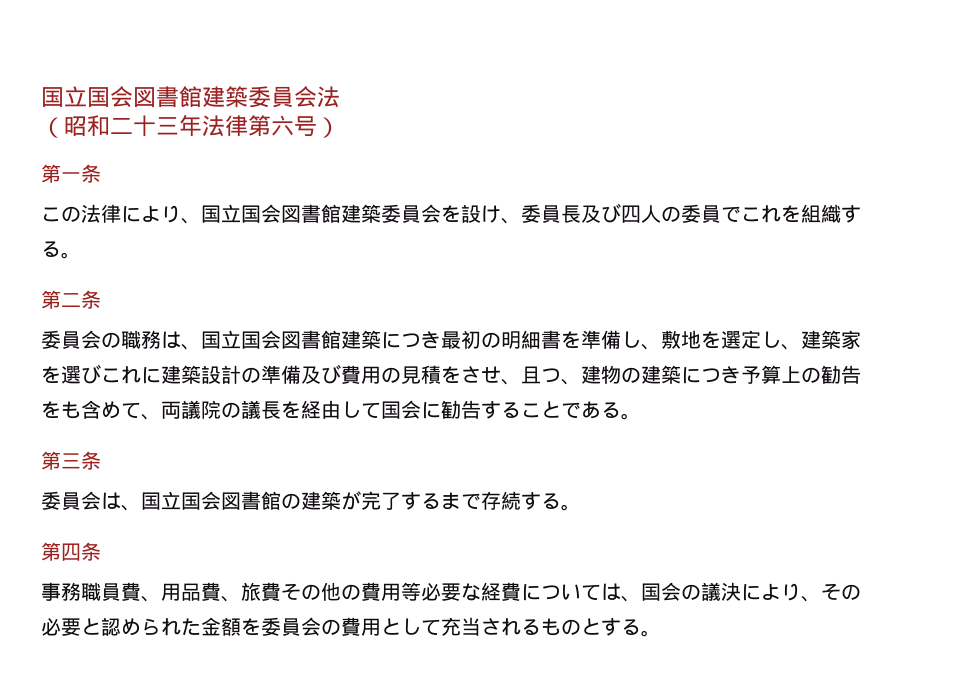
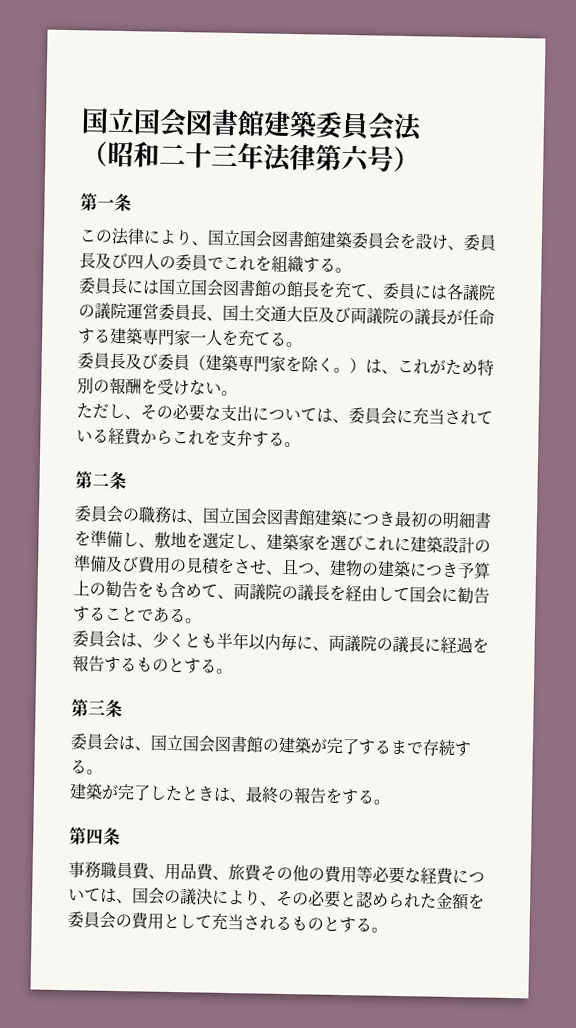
+ 委員長には国立国会図書館の館長を充て、委員には各議院の議院運営委員長、国土交通大臣及び両議院の議長が任命する建築専門家一人を充てる。
+ 委員長及び委員（建築専門家を除く。）は、これがため特別の報酬を受けない。
+ ただし、その必要な支出については、委員会に充当されている経費からこれを支弁する。
+ 委員会は、少くとも半年以内毎に、両議院の議長に経過を報告するものとする。
+ 建築が完了したときは、最終の報告をする。

